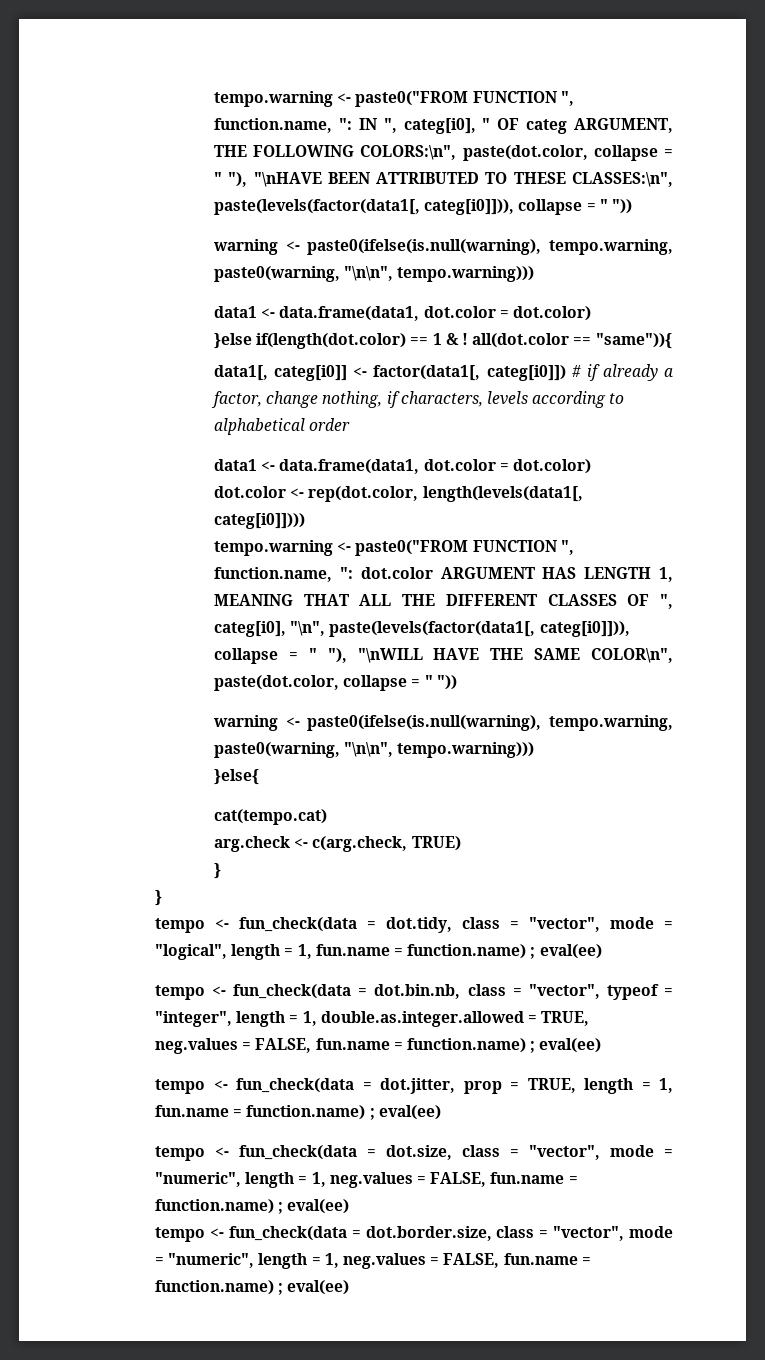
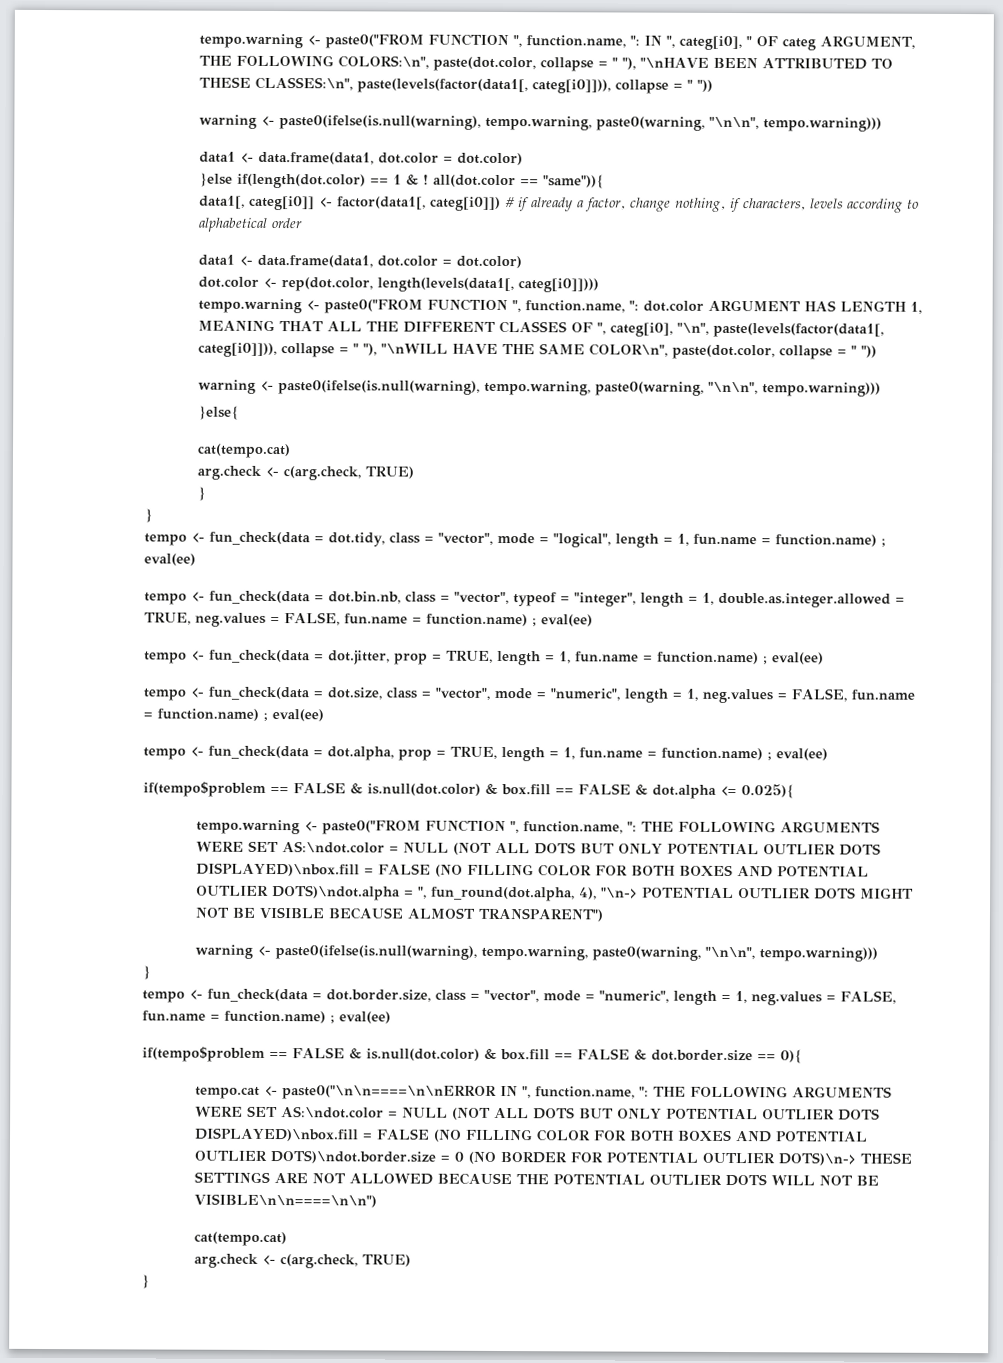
+ tempo <- fun_check(data = dot.alpha, prop = TRUE, length = 1, fun.name = function.name) ; eval(ee)
+ if(tempo$problem == FALSE & is.null(dot.color) & box.fill == FALSE & dot.alpha <= 0.025){
+ tempo.warning <- paste0("FROM FUNCTION ", function.name, ": THE FOLLOWING ARGUMENTS WERE SET AS:\ndot.color = NULL (NOT ALL DOTS BUT ONLY POTENTIAL OUTLIER DOTS DISPLAYED)\nbox.fill = FALSE (NO FILLING COLOR FOR BOTH BOXES AND POTENTIAL OUTLIER DOTS)\ndot.alpha = ", fun_round(dot.alpha, 4), "\n-> POTENTIAL OUTLIER DOTS MIGHT NOT BE VISIBLE BECAUSE ALMOST TRANSPARENT")
+ warning <- paste0(ifelse(is.null(warning), tempo.warning, paste0(warning, "\n\n", tempo.warning)))
+ }
+ if(tempo$problem == FALSE & is.null(dot.color) & box.fill == FALSE & dot.border.size == 0){
+ tempo.cat <- paste0("\n\n====\n\nERROR IN ", function.name, ": THE FOLLOWING ARGUMENTS WERE SET AS:\ndot.color = NULL (NOT ALL DOTS BUT ONLY POTENTIAL OUTLIER DOTS DISPLAYED)\nbox.fill = FALSE (NO FILLING COLOR FOR BOTH BOXES AND POTENTIAL OUTLIER DOTS)\ndot.border.size = 0 (NO BORDER FOR POTENTIAL OUTLIER DOTS)\n-> THESE SETTINGS ARE NOT ALLOWED BECAUSE THE POTENTIAL OUTLIER DOTS WILL NOT BE VISIBLE\n\n====\n\n")
+ cat(tempo.cat)
+ arg.check <- c(arg.check, TRUE)
+ }

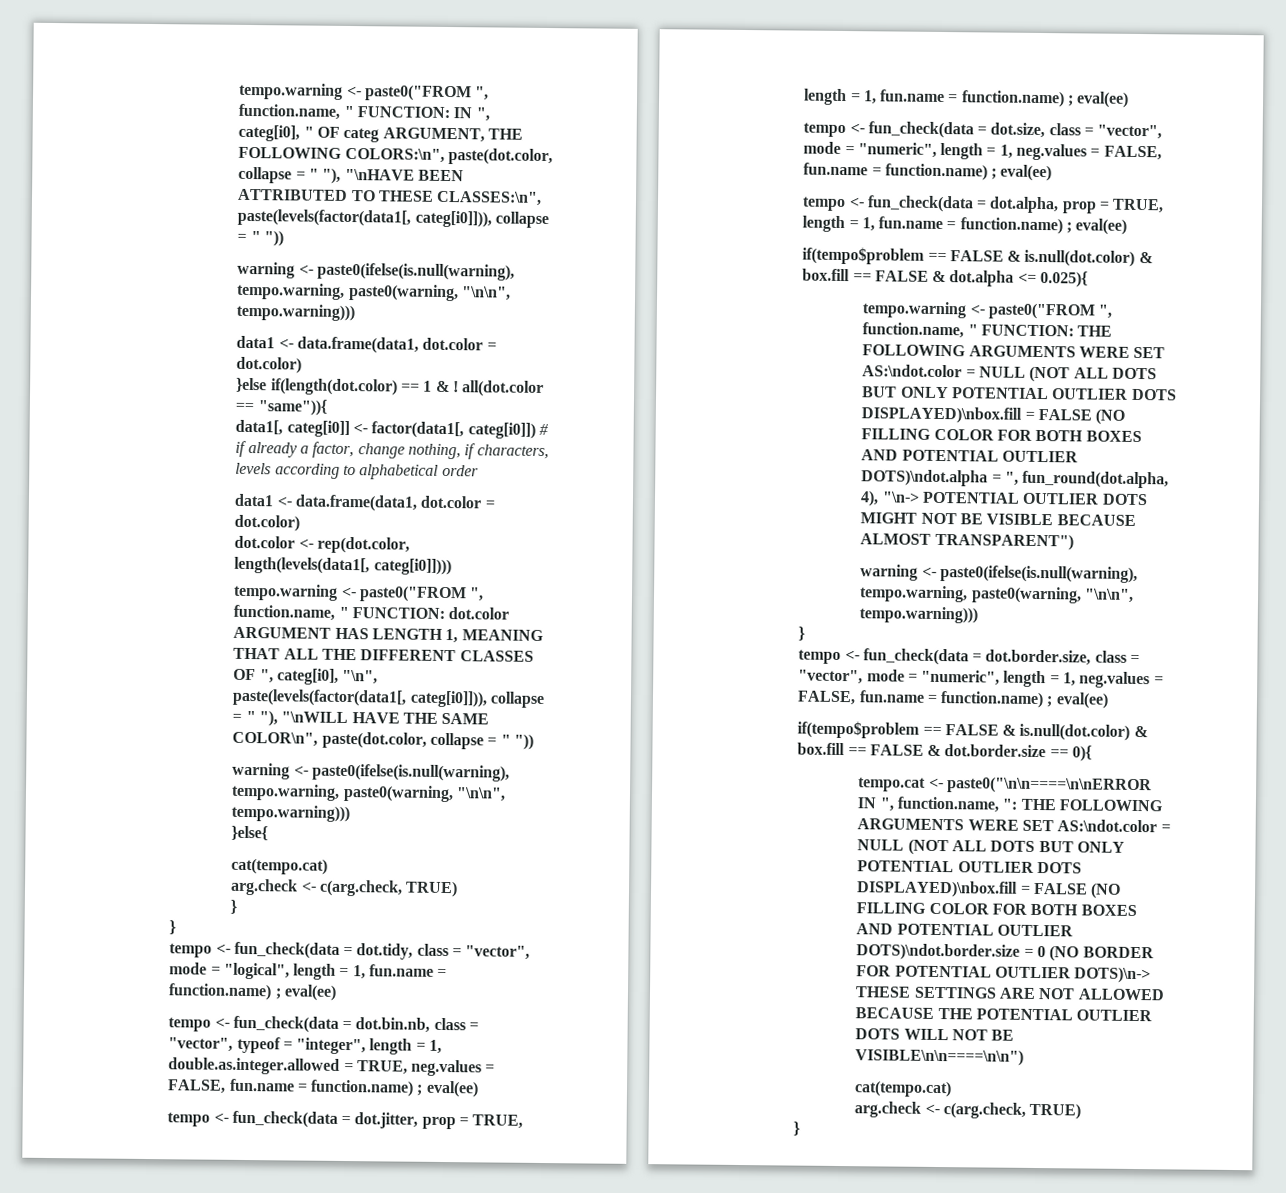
- tempo.warning <- paste0("FROM FUNCTION ", function.name, ": IN ", categ[i0], " OF categ ARGUMENT, THE FOLLOWING COLORS:\n", paste(dot.color, collapse = " "), "\nHAVE BEEN ATTRIBUTED TO THESE CLASSES:\n", paste(levels(factor(data1[, categ[i0]])), collapse = " "))
+ tempo.warning <- paste0("FROM ", function.name, " FUNCTION: IN ", categ[i0], " OF categ ARGUMENT, THE FOLLOWING COLORS:\n", paste(dot.color, collapse = " "), "\nHAVE BEEN ATTRIBUTED TO THESE CLASSES:\n", paste(levels(factor(data1[, categ[i0]])), collapse = " "))
- tempo.warning <- paste0("FROM FUNCTION ", function.name, ": dot.color ARGUMENT HAS LENGTH 1, MEANING THAT ALL THE DIFFERENT CLASSES OF ", categ[i0], "\n", paste(levels(factor(data1[, categ[i0]])), collapse = " "), "\nWILL HAVE THE SAME COLOR\n", paste(dot.color, collapse = " "))
+ tempo.warning <- paste0("FROM ", function.name, " FUNCTION: dot.color ARGUMENT HAS LENGTH 1, MEANING THAT ALL THE DIFFERENT CLASSES OF ", categ[i0], "\n", paste(levels(factor(data1[, categ[i0]])), collapse = " "), "\nWILL HAVE THE SAME COLOR\n", paste(dot.color, collapse = " "))
- tempo.warning <- paste0("FROM FUNCTION ", function.name, ": THE FOLLOWING ARGUMENTS WERE SET AS:\ndot.color = NULL (NOT ALL DOTS BUT ONLY POTENTIAL OUTLIER DOTS DISPLAYED)\nbox.fill = FALSE (NO FILLING COLOR FOR BOTH BOXES AND POTENTIAL OUTLIER DOTS)\ndot.alpha = ", fun_round(dot.alpha, 4), "\n-> POTENTIAL OUTLIER DOTS MIGHT NOT BE VISIBLE BECAUSE ALMOST TRANSPARENT")
+ tempo.warning <- paste0("FROM ", function.name, " FUNCTION: THE FOLLOWING ARGUMENTS WERE SET AS:\ndot.color = NULL (NOT ALL DOTS BUT ONLY POTENTIAL OUTLIER DOTS DISPLAYED)\nbox.fill = FALSE (NO FILLING COLOR FOR BOTH BOXES AND POTENTIAL OUTLIER DOTS)\ndot.alpha = ", fun_round(dot.alpha, 4), "\n-> POTENTIAL OUTLIER DOTS MIGHT NOT BE VISIBLE BECAUSE ALMOST TRANSPARENT")

